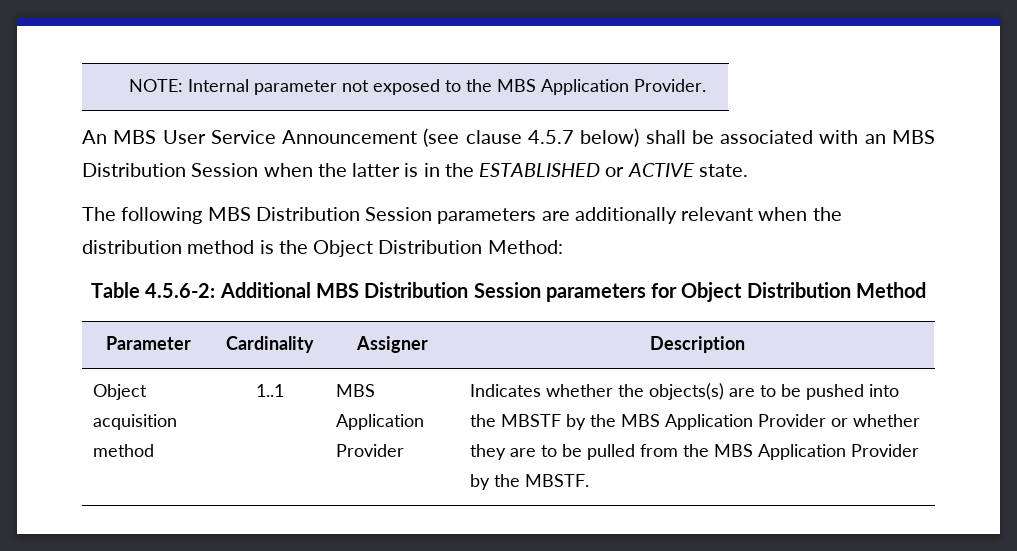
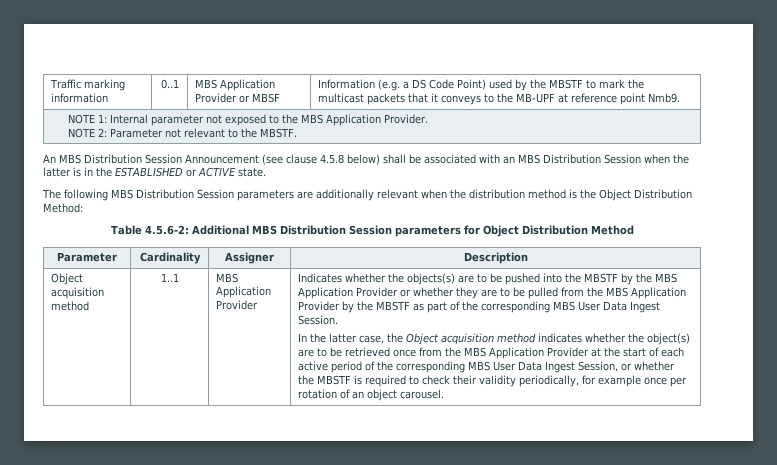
- NOTE: Internal parameter not exposed to the MBS Application Provider.
+ Traffic marking information | 0..1 | MBS Application Provider or MBSF | Information (e.g. a DS Code Point) used by the MBSTF to mark the multicast packets that it conveys to the MB-UPF at reference point Nmb9.
+ NOTE 1: Internal parameter not exposed to the MBS Application Provider.
+ NOTE 2: Parameter not relevant to the MBSTF.
- An MBS User Service Announcement (see clause 4.5.7 below) shall be associated with an MBS Distribution Session when the latter is in the ESTABLISHED or ACTIVE state.
+ An MBS Distribution Session Announcement (see clause 4.5.8 below) shall be associated with an MBS Distribution Session when the latter is in the ESTABLISHED or ACTIVE state.
- Indicates whether the objects(s) are to be pushed into the MBSTF by the MBS Application Provider or whether they are to be pulled from the MBS Application Provider by the MBSTF.
+ Indicates whether the objects(s) are to be pushed into the MBSTF by the MBS Application Provider or whether they are to be pulled from the MBS Application Provider by the MBSTF as part of the corresponding MBS User Data Ingest Session.
+ In the latter case, the Object acquisition method indicates whether the object(s) are to be retrieved once from the MBS Application Provider at the start of each active period of the corresponding MBS User Data Ingest Session, or whether the MBSTF is required to check their validity periodically, for example once per rotation of an object carousel.

